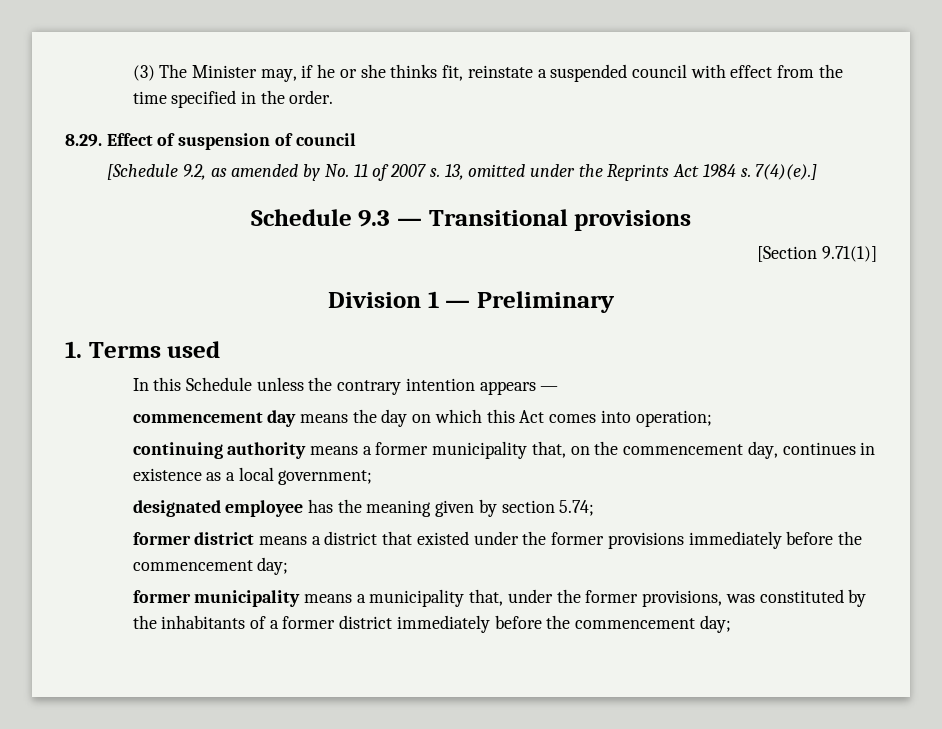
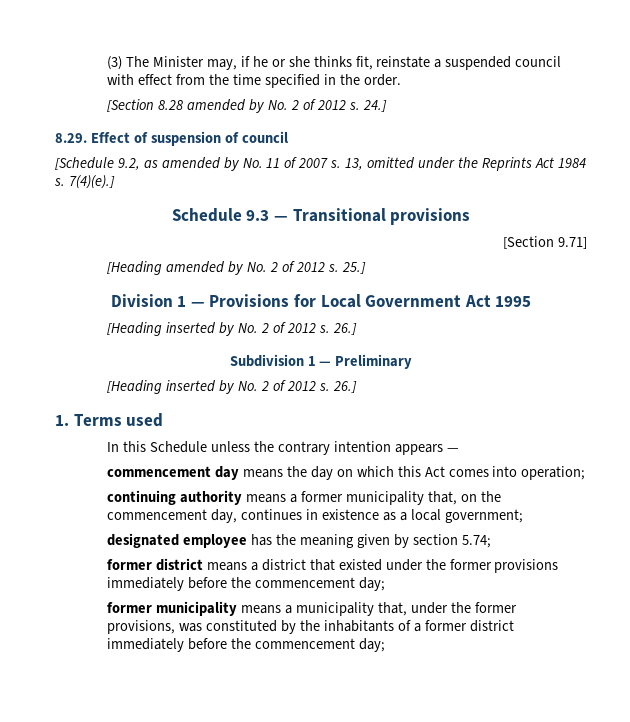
+ [Section 8.28 amended by No. 2 of 2012 s. 24.]
- [Section 9.71(1)]
- Division 1 — Preliminary
+ [Section 9.71]
+ [Heading amended by No. 2 of 2012 s. 25.]
+ Division 1 — Provisions for Local Government Act 1995
+ [Heading inserted by No. 2 of 2012 s. 26.]
+ Subdivision 1 — Preliminary
+ [Heading inserted by No. 2 of 2012 s. 26.]

